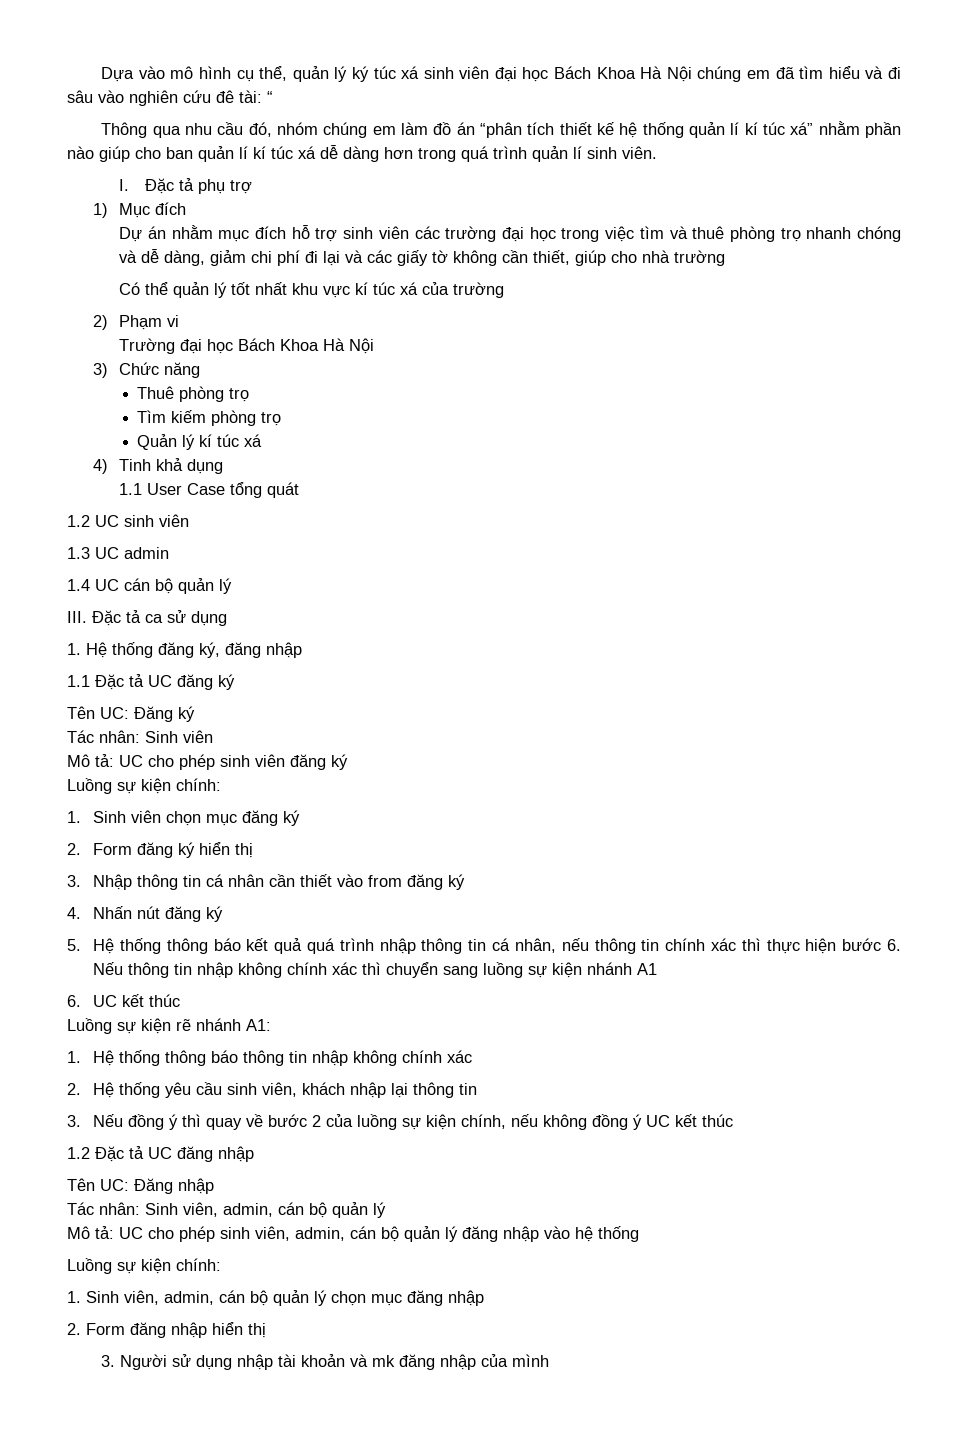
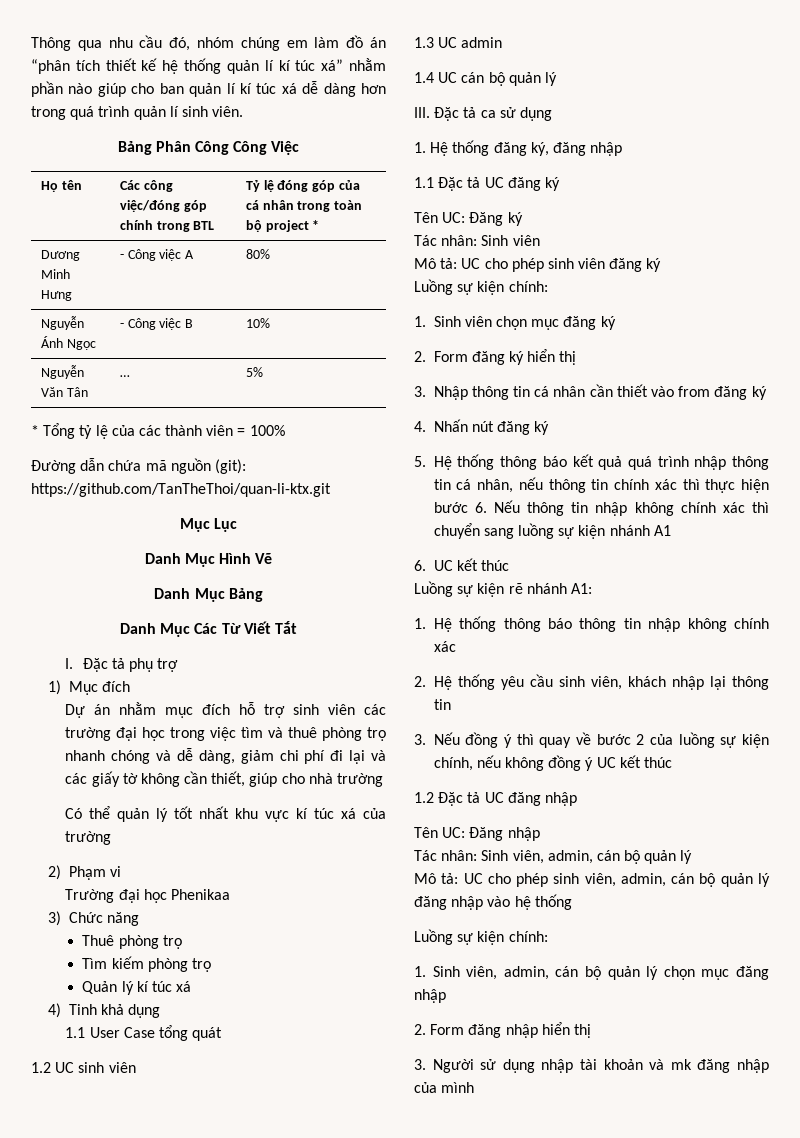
- Dựa vào mô hình cụ thể, quản lý ký túc xá sinh viên đại học Bách Khoa Hà Nội chúng em đã tìm hiểu và đi sâu vào nghiên cứu đê tài: “
+ Bảng Phân Công Công Việc
+ Họ tên | Các công việc/đóng góp chính trong BTL | Tỷ lệ đóng góp của cá nhân trong toàn bộ project *
+ Dương Minh Hưng | - Công việc A | 80%
+ Nguyễn Ánh Ngọc | - Công việc B | 10%
+ Nguyễn Văn Tân | … | 5%
+ * Tổng tỷ lệ của các thành viên = 100%
+ Đường dẫn chứa mã nguồn (git): https://github.com/TanTheThoi/quan-li-ktx.git
+ Mục Lục
+ Danh Mục Hình Vẽ
+ Danh Mục Bảng
+ Danh Mục Các Từ Viết Tắt
- Trường đại học Bách Khoa Hà Nội
+ Trường đại học Phenikaa

